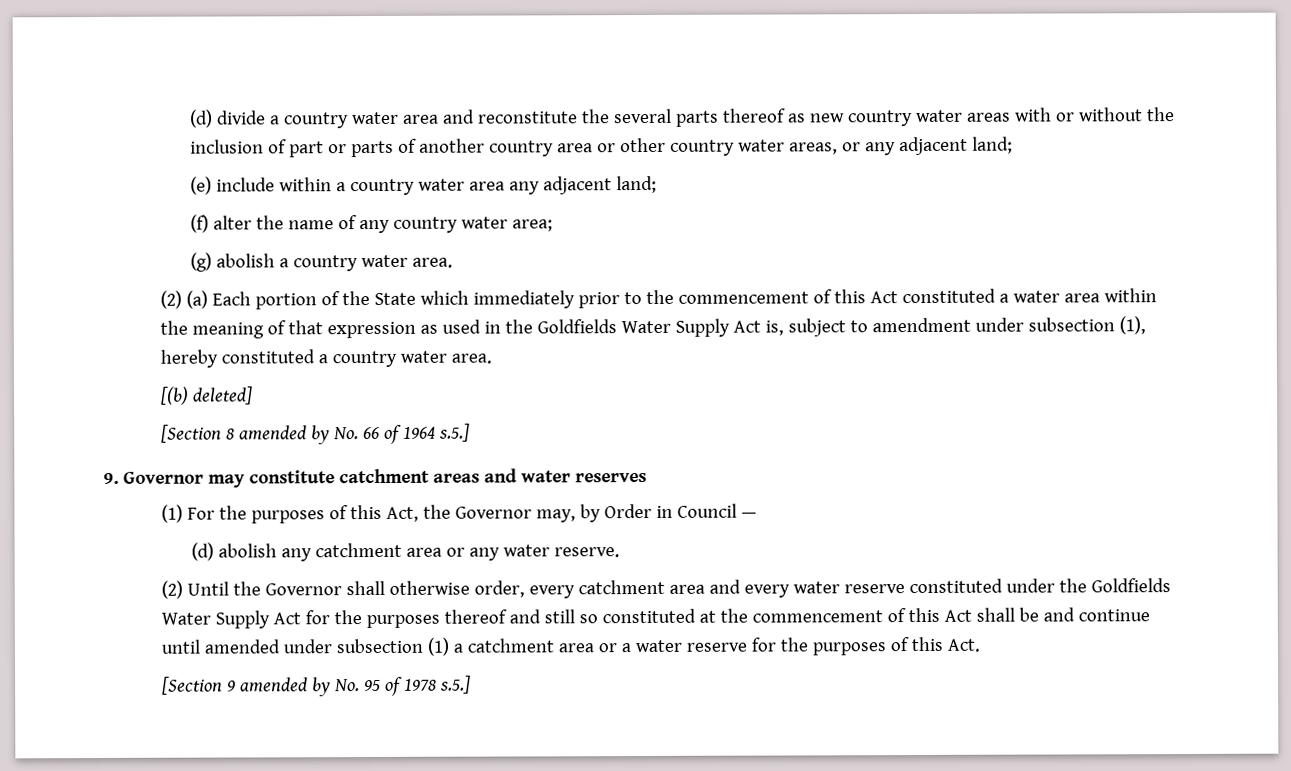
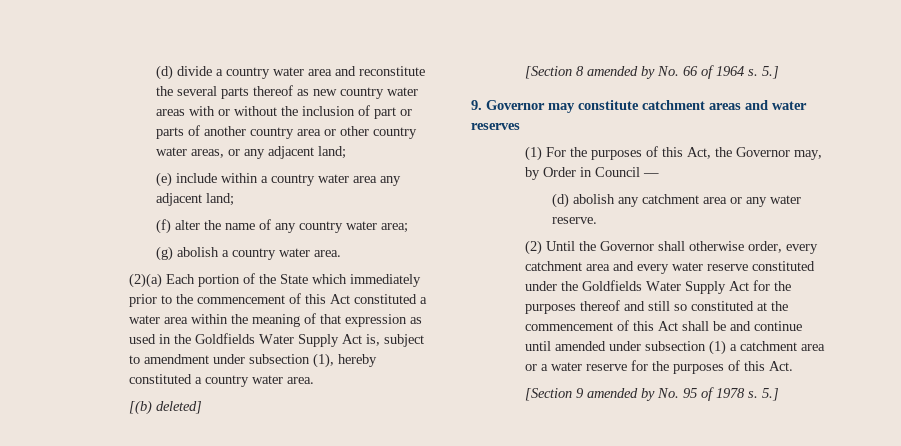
- (2) (a) Each portion of the State which immediately prior to the commencement of this Act constituted a water area within the meaning of that expression as used in the Goldfields Water Supply Act is, subject to amendment under subsection (1), hereby constituted a country water area.
+ (2)(a) Each portion of the State which immediately prior to the commencement of this Act constituted a water area within the meaning of that expression as used in the Goldfields Water Supply Act is, subject to amendment under subsection (1), hereby constituted a country water area.
- [Section 8 amended by No. 66 of 1964 s.5.]
+ [Section 8 amended by No. 66 of 1964 s. 5.]
- [Section 9 amended by No. 95 of 1978 s.5.]
+ [Section 9 amended by No. 95 of 1978 s. 5.]

